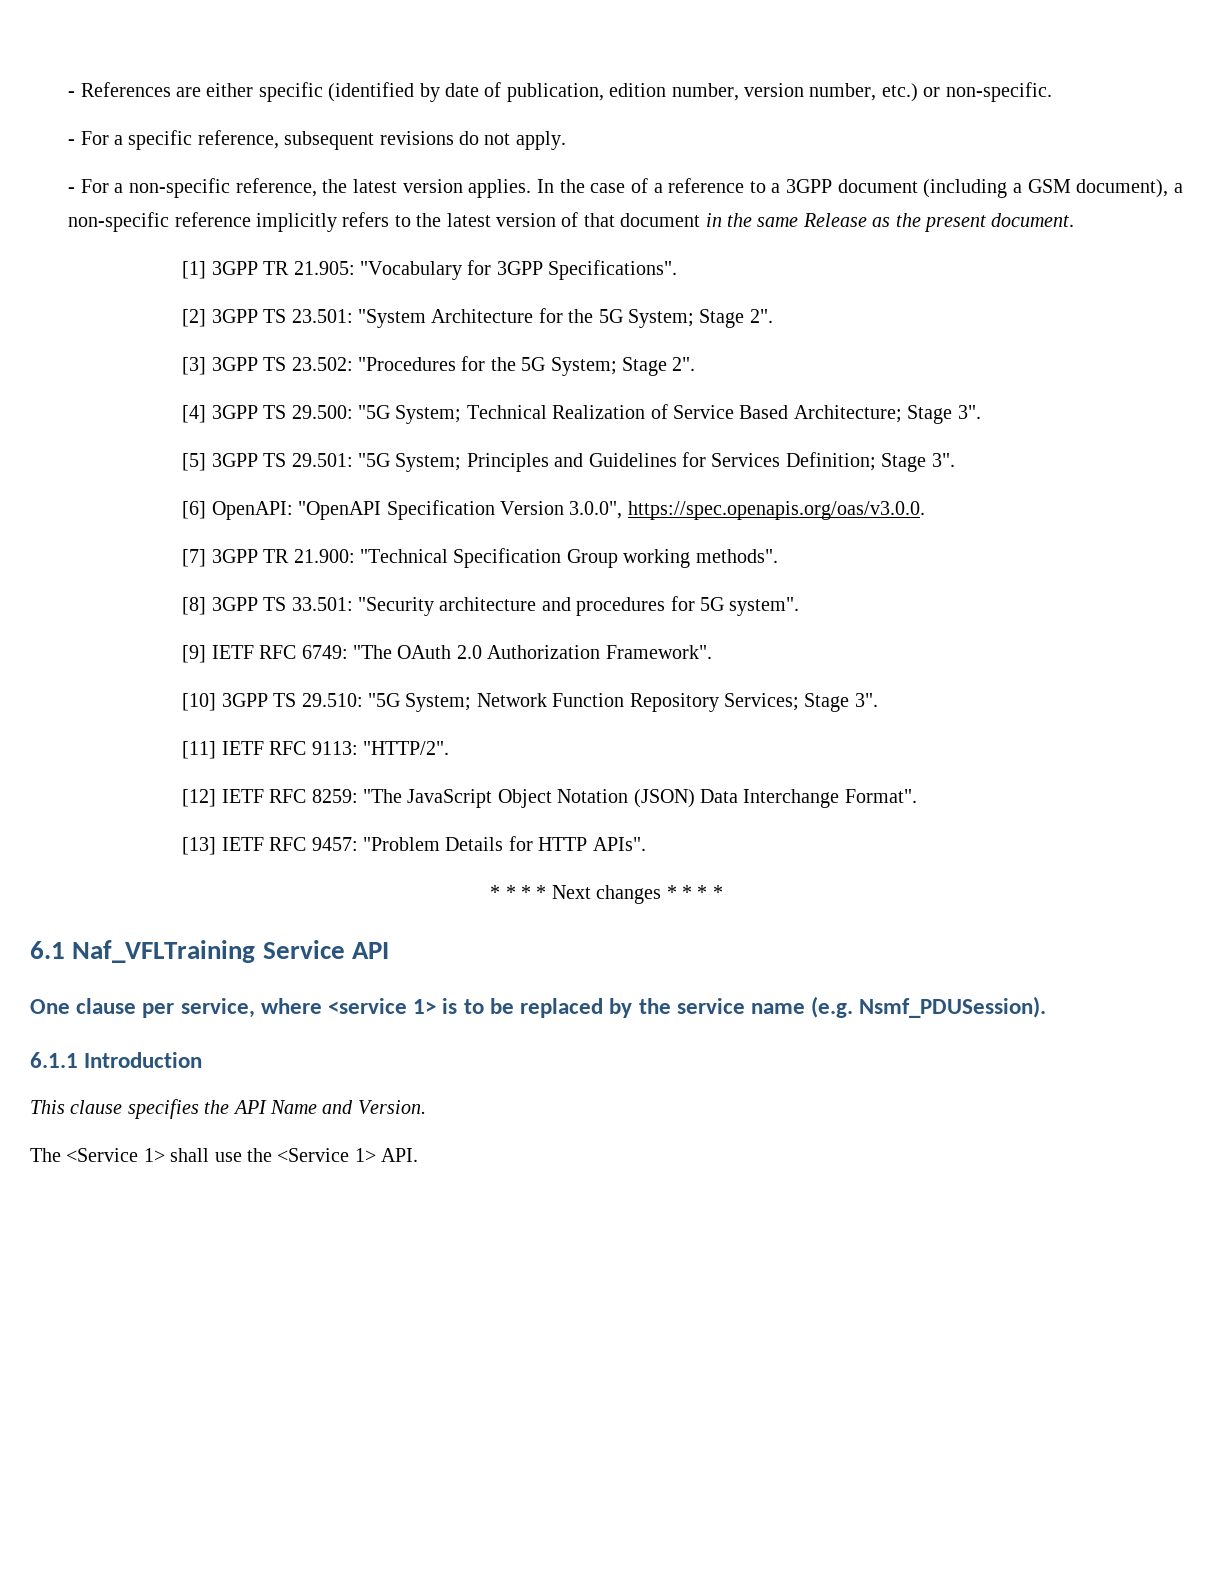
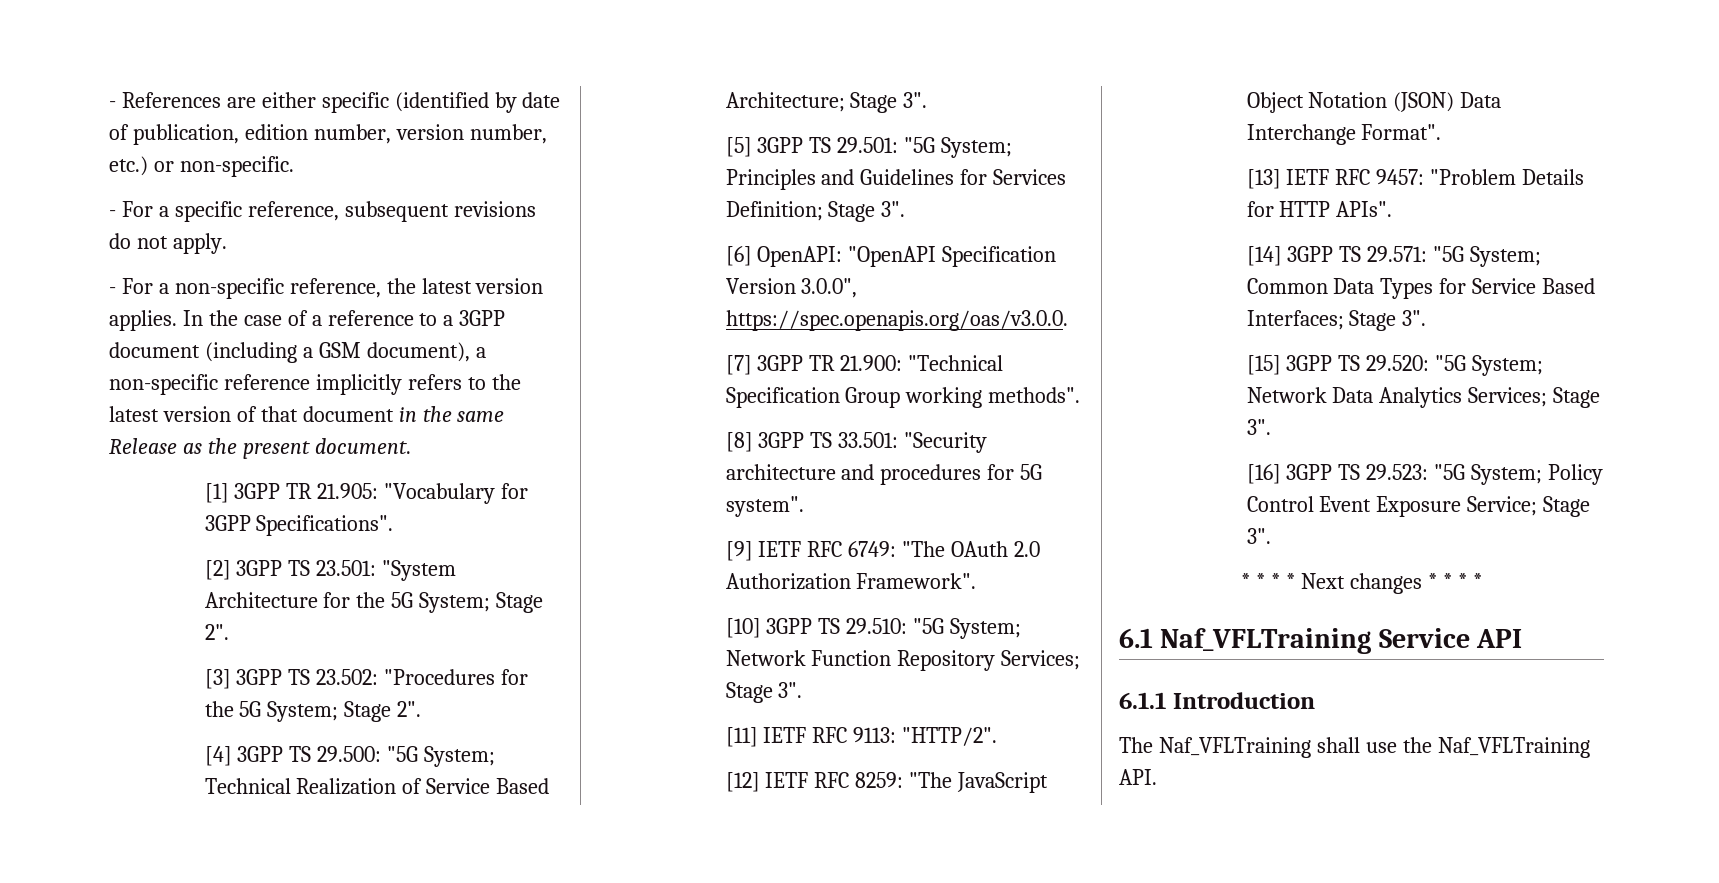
+ [14] 3GPP TS 29.571: "5G System; Common Data Types for Service Based Interfaces; Stage 3".
+ [15] 3GPP TS 29.520: "5G System; Network Data Analytics Services; Stage 3".
+ [16] 3GPP TS 29.523: "5G System; Policy Control Event Exposure Service; Stage 3".
- One clause per service, where <service 1> is to be replaced by the service name (e.g. Nsmf_PDUSession).
  6.1.1 Introduction
- This clause specifies the API Name and Version.
- The <Service 1> shall use the <Service 1> API.
+ The Naf_VFLTraining shall use the Naf_VFLTraining API.

